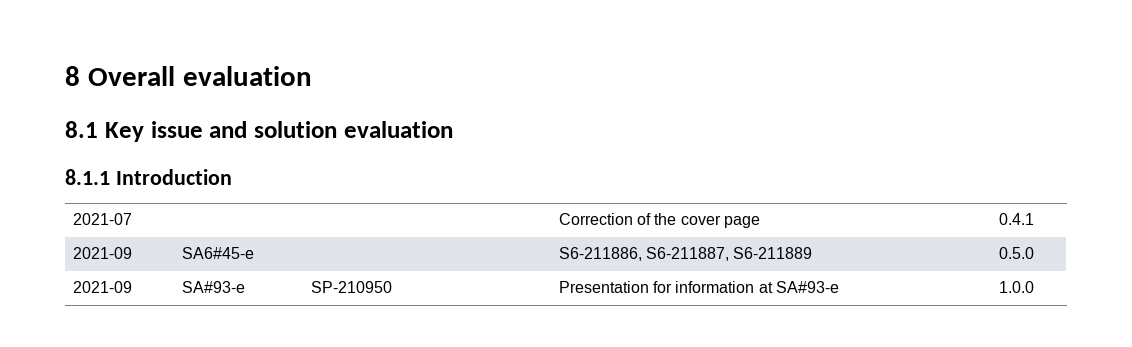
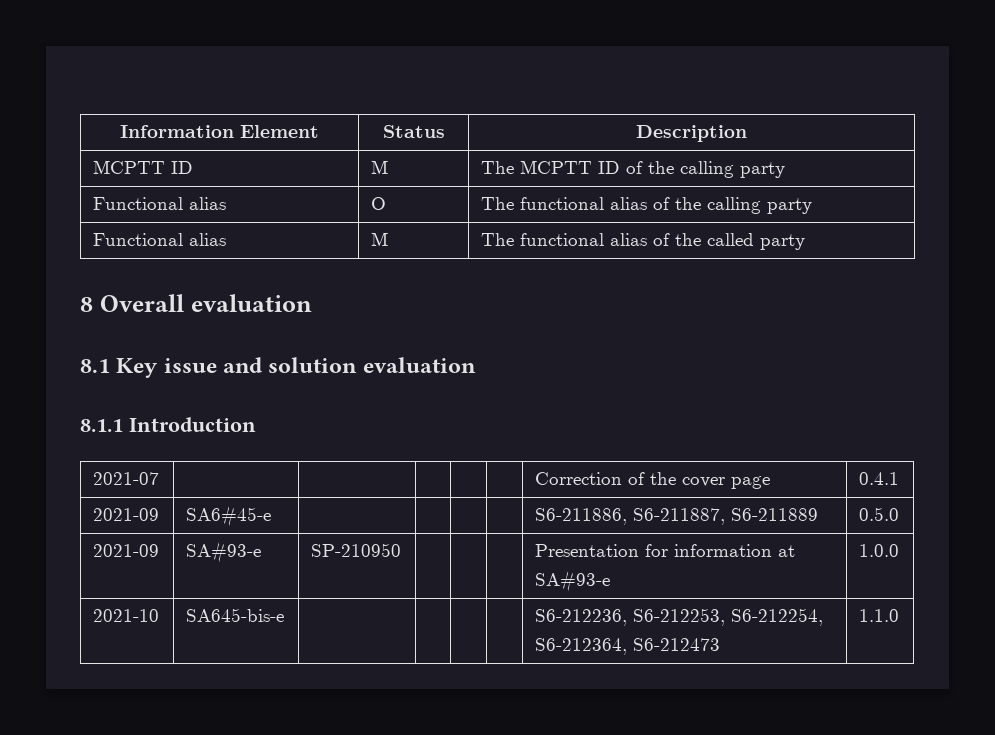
+ Information Element | Status | Description
+ MCPTT ID | M | The MCPTT ID of the calling party
+ Functional alias | O | The functional alias of the calling party
+ Functional alias | M | The functional alias of the called party
+ 2021-10 | SA645-bis-e | | | | | S6-212236, S6-212253, S6-212254, S6-212364, S6-212473 | 1.1.0

